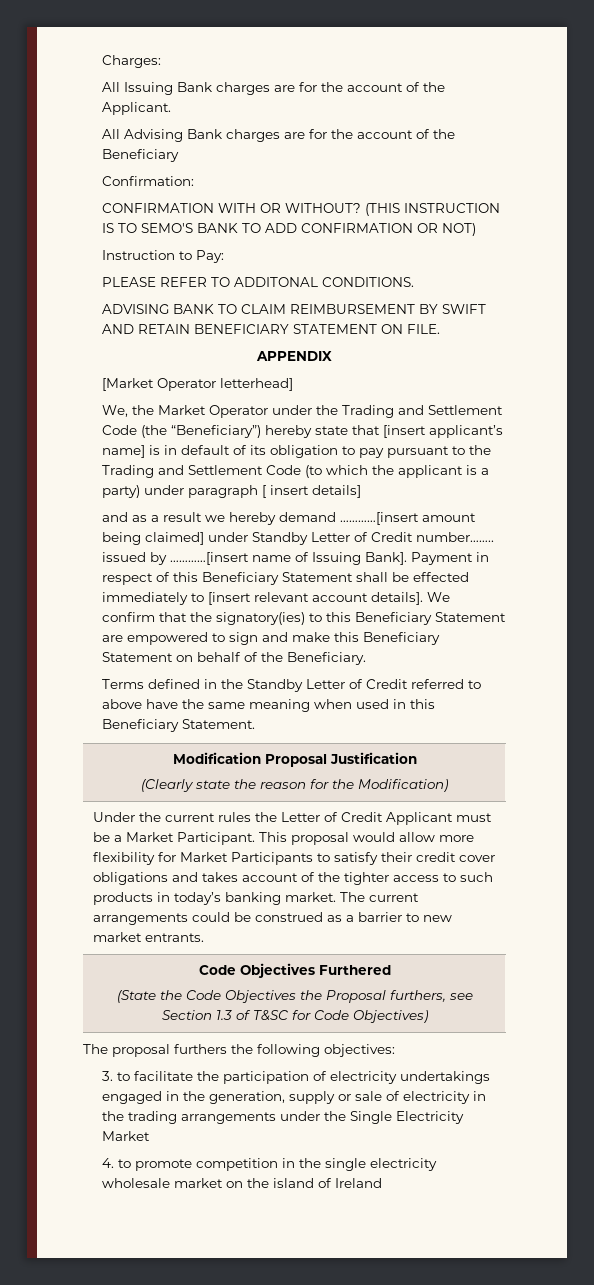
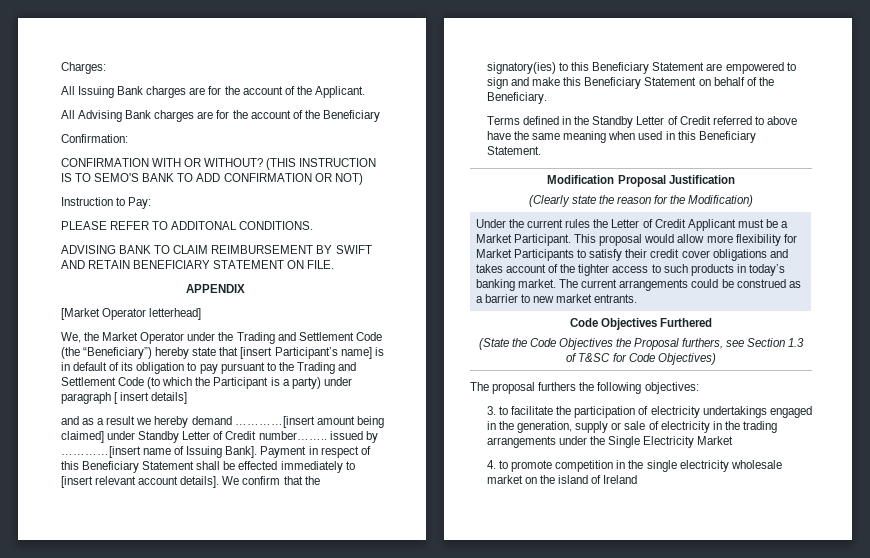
- We, the Market Operator under the Trading and Settlement Code (the “Beneficiary”) hereby state that [insert applicant’s name] is in default of its obligation to pay pursuant to the Trading and Settlement Code (to which the applicant is a party) under paragraph [ insert details]
+ We, the Market Operator under the Trading and Settlement Code (the “Beneficiary”) hereby state that [insert Participant’s name] is in default of its obligation to pay pursuant to the Trading and Settlement Code (to which the Participant is a party) under paragraph [ insert details]

